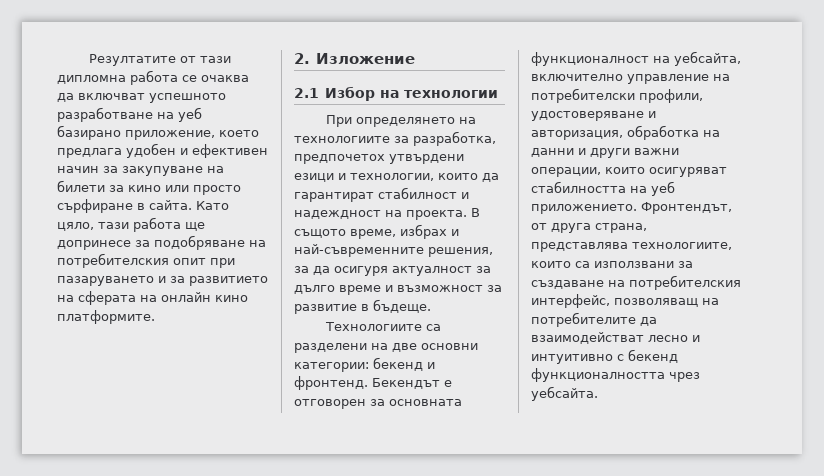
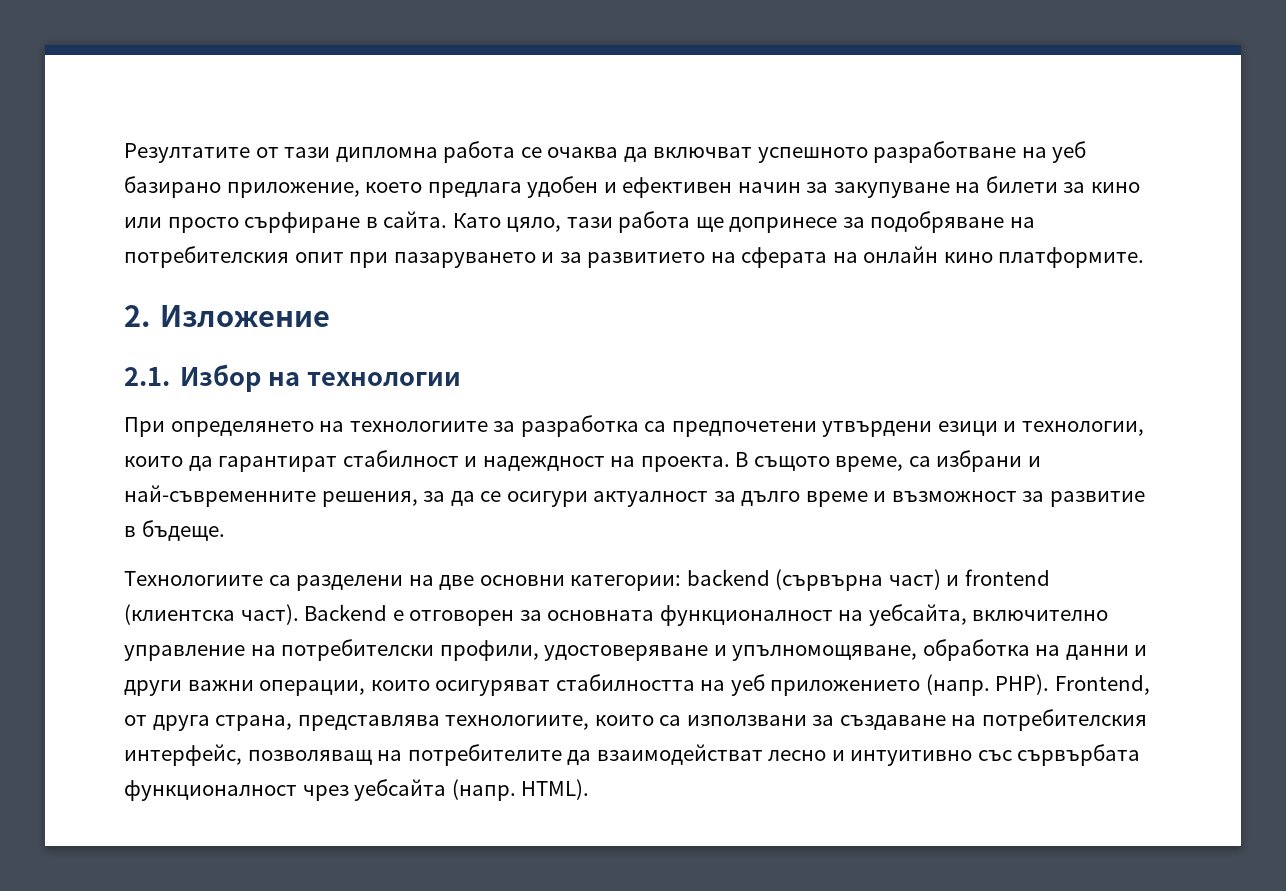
- 2.1 Избор на технологии
+ 2.1. Избор на технологии
- При определянето на технологиите за разработка, предпочетох утвърдени езици и технологии, които да гарантират стабилност и надеждност на проекта.
+ При определянето на технологиите за разработка са предпочетени утвърдени езици и технологии, които да гарантират стабилност и надеждност на проекта.
- В същото време, избрах и най-съвременните решения, за да осигуря актуалност за дълго време и възможност за развитие в бъдеще.
+ В същото време, са избрани и най-съвременните решения, за да се осигури актуалност за дълго време и възможност за развитие в бъдеще.
- Технологиите са разделени на две основни категории: бекенд и фронтенд. Бекендът е отговорен за основната функционалност на уебсайта, включително управление на потребителски профили, удостоверяване и авторизация, обработка на данни и други важни операции, които осигуряват стабилността на уеб приложението. Фронтендът, от друга страна, представлява технологиите, които са използвани за създаване на потребителския интерфейс, позволяващ на потребителите да взаимодействат лесно и интуитивно с бекенд функционалността чрез уебсайта.
+ Технологиите са разделени на две основни категории: backend (сървърна част) и frontend (клиентска част). Backend е отговорен за основната функционалност на уебсайта, включително управление на потребителски профили, удостоверяване и упълномощяване, обработка на данни и други важни операции, които осигуряват стабилността на уеб приложението (напр. PHP). Frontend, от друга страна, представлява технологиите, които са използвани за създаване на потребителския интерфейс, позволяващ на потребителите да взаимодействат лесно и интуитивно със сървърбата функционалност чрез уебсайта (напр. HTML).

